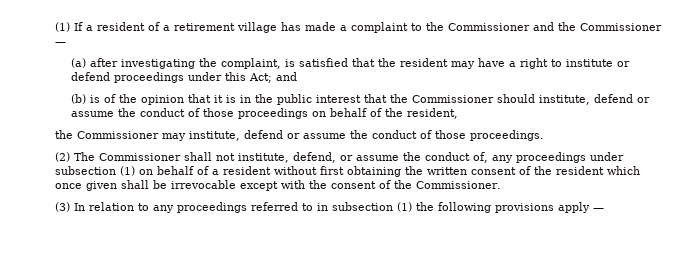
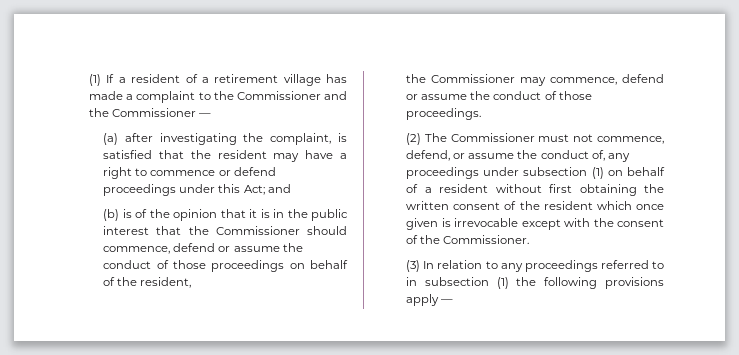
- (a) after investigating the complaint, is satisfied that the resident may have a right to institute or defend proceedings under this Act; and
+ (a) after investigating the complaint, is satisfied that the resident may have a right to commence or defend proceedings under this Act; and
- (b) is of the opinion that it is in the public interest that the Commissioner should institute, defend or assume the conduct of those proceedings on behalf of the resident,
+ (b) is of the opinion that it is in the public interest that the Commissioner should commence, defend or assume the conduct of those proceedings on behalf of the resident,
- the Commissioner may institute, defend or assume the conduct of those proceedings.
+ the Commissioner may commence, defend or assume the conduct of those proceedings.
- (2) The Commissioner shall not institute, defend, or assume the conduct of, any proceedings under subsection (1) on behalf of a resident without first obtaining the written consent of the resident which once given shall be irrevocable except with the consent of the Commissioner.
+ (2) The Commissioner must not commence, defend, or assume the conduct of, any proceedings under subsection (1) on behalf of a resident without first obtaining the written consent of the resident which once given is irrevocable except with the consent of the Commissioner.

